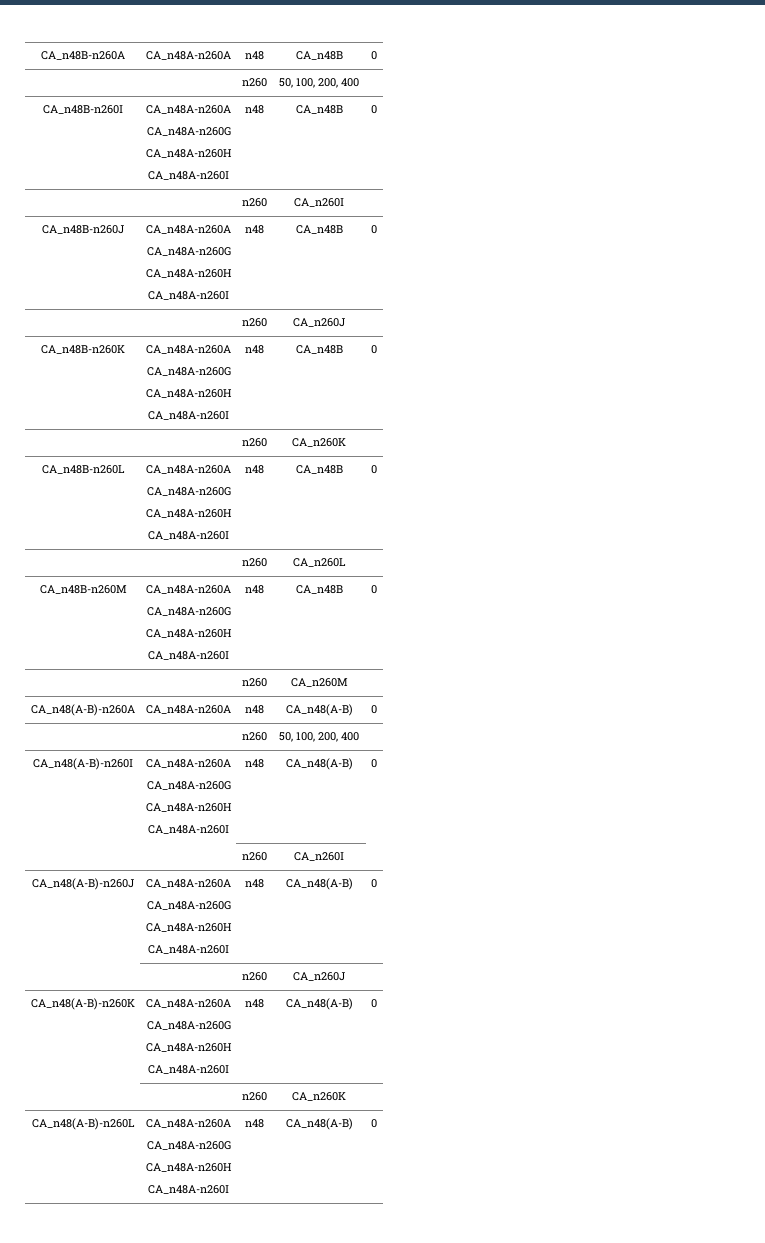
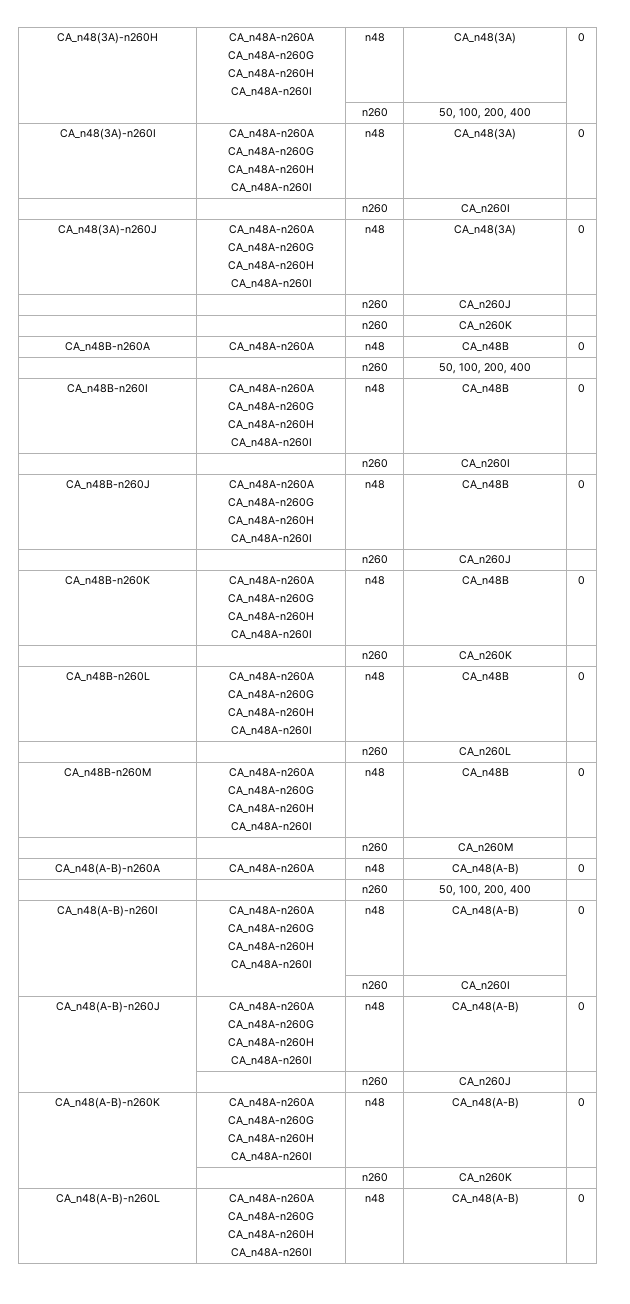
+ CA_n48(3A)-n260H | CA_n48A-n260A
+ CA_n48A-n260G
+ CA_n48A-n260H
+ CA_n48A-n260I | n48 | CA_n48(3A) | 0
+ | | n260 | 50, 100, 200, 400 |
+ CA_n48(3A)-n260I | CA_n48A-n260A
+ CA_n48A-n260G
+ CA_n48A-n260H
+ CA_n48A-n260I | n48 | CA_n48(3A) | 0
+ | | n260 | CA_n260I |
+ CA_n48(3A)-n260J | CA_n48A-n260A
+ CA_n48A-n260G
+ CA_n48A-n260H
+ CA_n48A-n260I | n48 | CA_n48(3A) | 0
+ | | n260 | CA_n260J |
+ | | n260 | CA_n260K |

